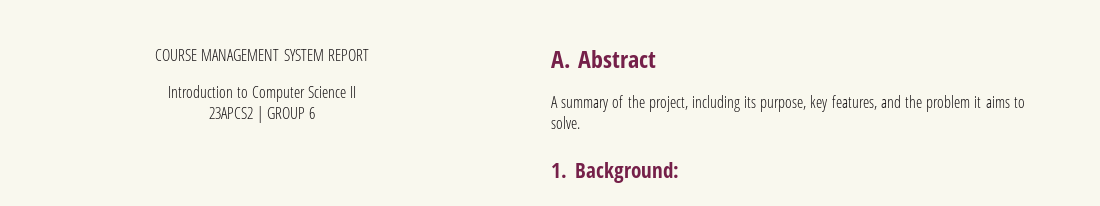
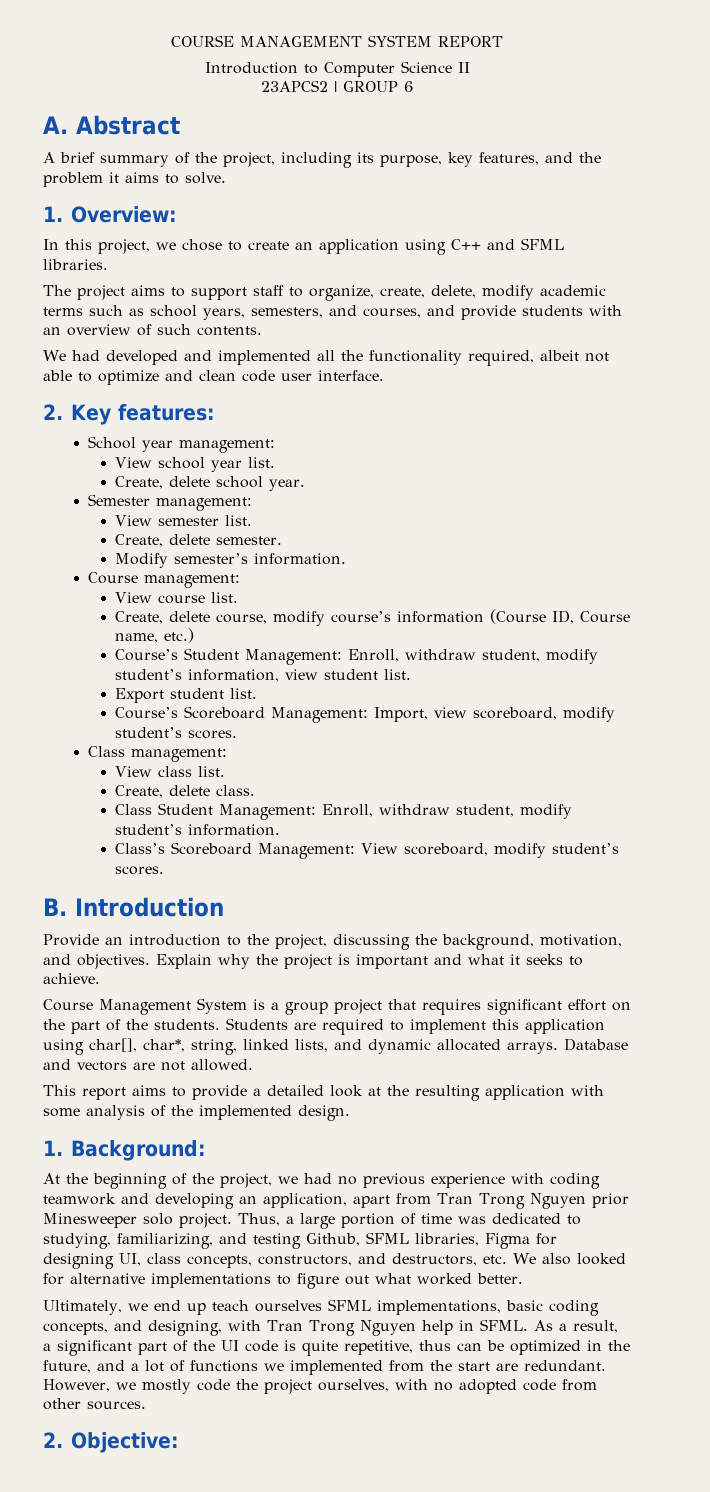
- A summary of the project, including its purpose, key features, and the problem it aims to solve.
+ A brief summary of the project, including its purpose, key features, and the problem it aims to solve.
+ 1. Overview:
+ In this project, we chose to create an application using C++ and SFML libraries.
+ The project aims to support staff to organize, create, delete, modify academic terms such as school years, semesters, and courses, and provide students with an overview of such contents.
+ We had developed and implemented all the functionality required, albeit not able to optimize and clean code user interface.
+ 2. Key features:
+ School year management:
+ View school year list.
+ Create, delete school year.
+ Semester management:
+ View semester list.
+ Create, delete semester.
+ Modify semester’s information.
+ Course management:
+ View course list.
+ Create, delete course, modify course’s information (Course ID, Course name, etc.)
+ Course’s Student Management: Enroll, withdraw student, modify student’s information, view student list.
+ Export student list.
+ Course’s Scoreboard Management: Import, view scoreboard, modify student’s scores.
+ Class management:
+ View class list.
+ Create, delete class.
+ Class Student Management: Enroll, withdraw student, modify student’s information.
+ Class’s Scoreboard Management: View scoreboard, modify student’s scores.
+ B. Introduction
+ Provide an introduction to the project, discussing the background, motivation, and objectives. Explain why the project is important and what it seeks to achieve.
+ Course Management System is a group project that requires significant effort on the part of the students. Students are required to implement this application using char[], char*, string, linked lists, and dynamic allocated arrays. Database and vectors are not allowed.
+ This report aims to provide a detailed look at the resulting application with some analysis of the implemented design.
  1. Background:
+ At the beginning of the project, we had no previous experience with coding teamwork and developing an application, apart from Tran Trong Nguyen prior Minesweeper solo project. Thus, a large portion of time was dedicated to studying, familiarizing, and testing Github, SFML libraries, Figma for designing UI, class concepts, constructors, and destructors, etc. We also looked for alternative implementations to figure out what worked better.
+ Ultimately, we end up teach ourselves SFML implementations, basic coding concepts, and designing, with Tran Trong Nguyen help in SFML. As a result, a significant part of the UI code is quite repetitive, thus can be optimized in the future, and a lot of functions we implemented from the start are redundant. However, we mostly code the project ourselves, with no adopted code from other sources.
+ 2. Objective:

